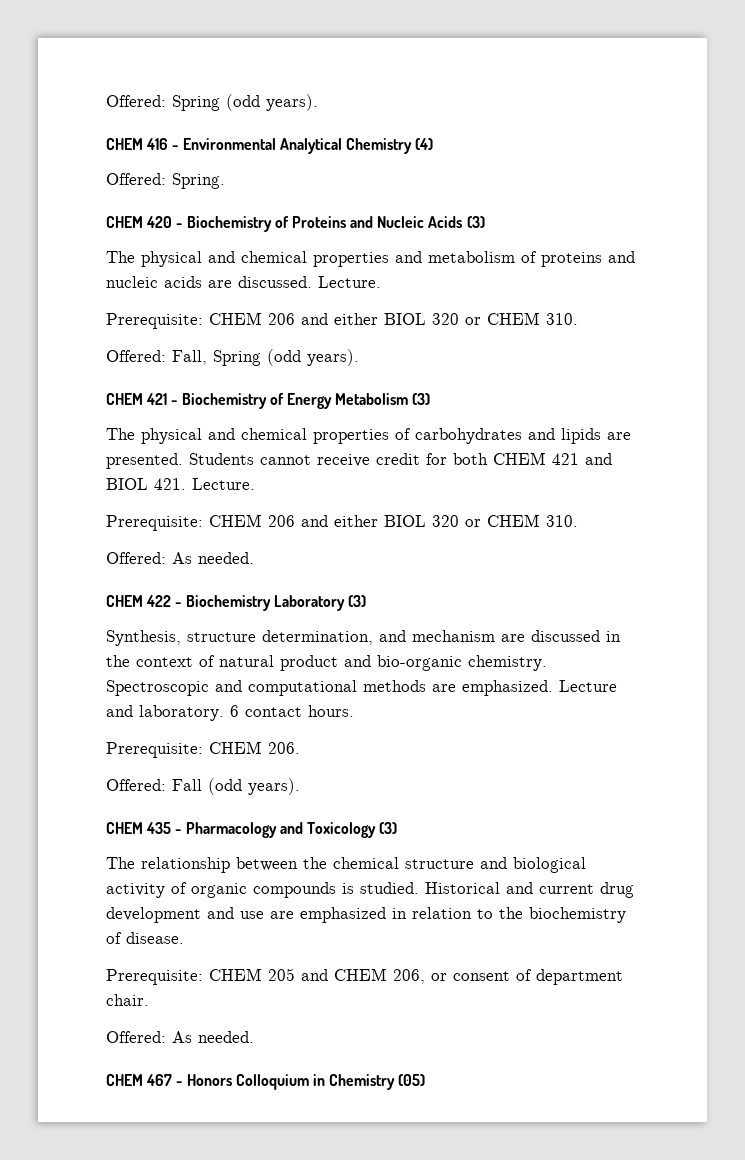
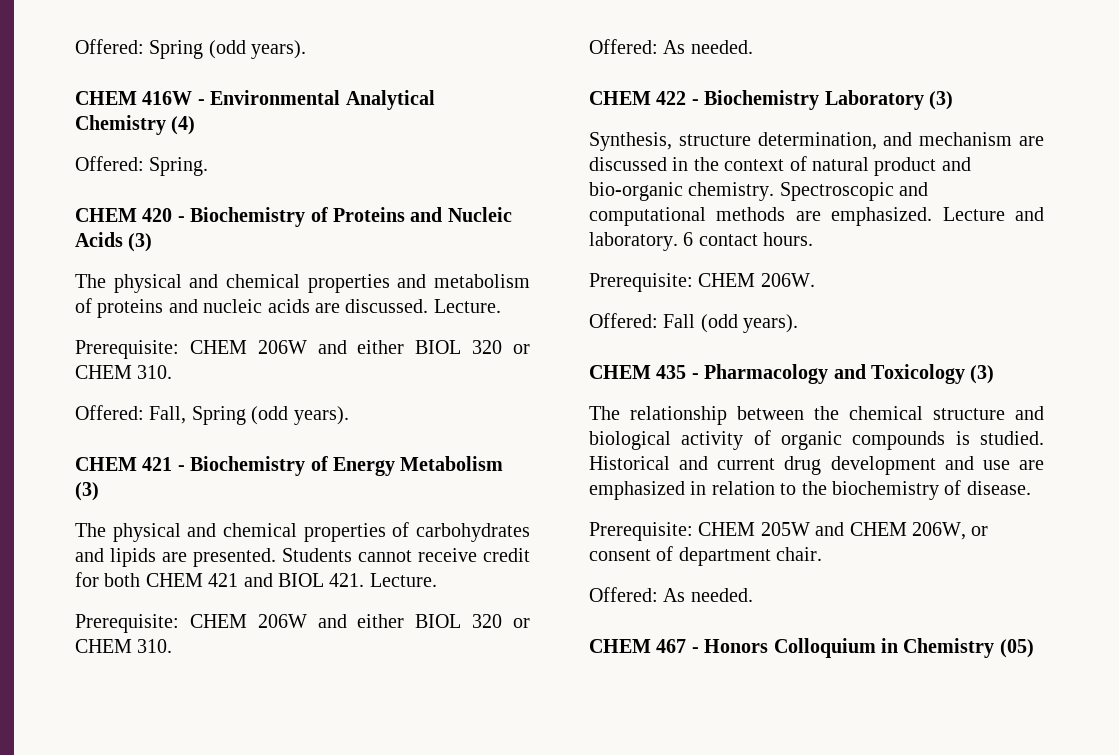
- CHEM 416 - Environmental Analytical Chemistry (4)
+ CHEM 416W - Environmental Analytical Chemistry (4)
  The physical and chemical properties and metabolism of proteins and nucleic acids are discussed. Lecture.
- Prerequisite: CHEM 206 and either BIOL 320 or CHEM 310.
+ Prerequisite: CHEM 206W and either BIOL 320 or CHEM 310.
  Students cannot receive credit for both CHEM 421 and BIOL 421. Lecture.
- Prerequisite: CHEM 206 and either BIOL 320 or CHEM 310.
+ Prerequisite: CHEM 206W and either BIOL 320 or CHEM 310.
- Prerequisite: CHEM 206.
+ Prerequisite: CHEM 206W.
- Prerequisite: CHEM 205 and CHEM 206, or consent of department chair.
+ Prerequisite: CHEM 205W and CHEM 206W, or consent of department chair.

